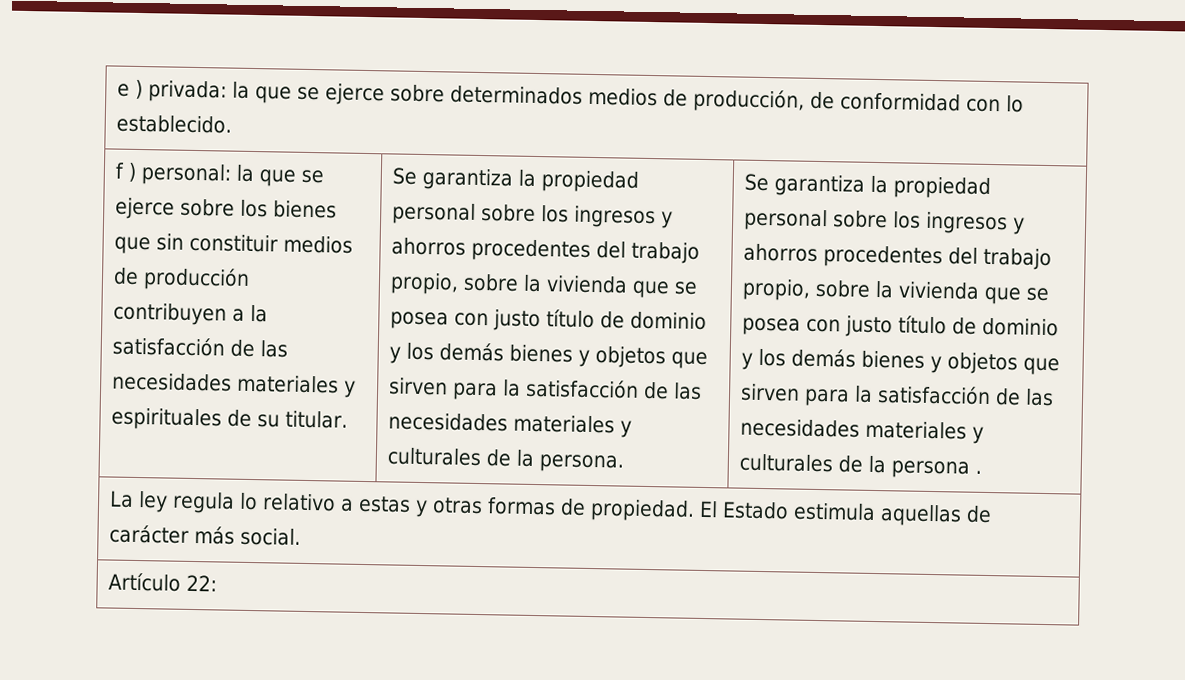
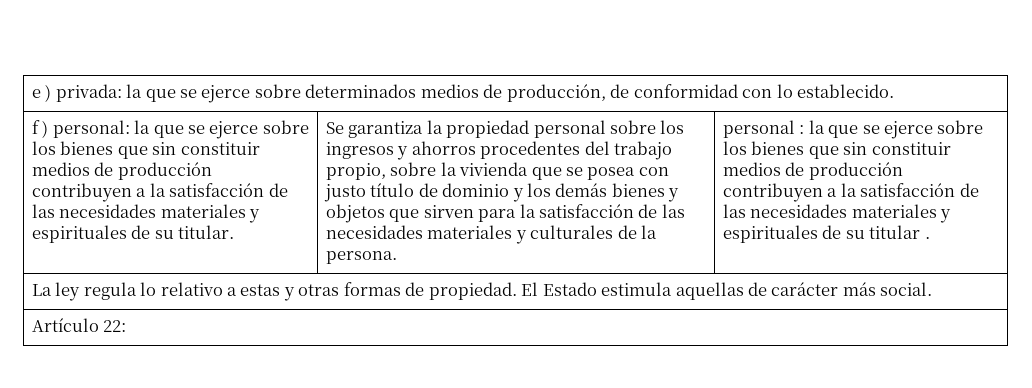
- Se garantiza la propiedad personal sobre los ingresos y ahorros procedentes del trabajo propio, sobre la vivienda que se posea con justo título de dominio y los demás bienes y objetos que sirven para la satisfacción de las necesidades materiales y culturales de la persona .
+ personal : la que se ejerce sobre los bienes que sin constituir medios de producción contribuyen a la satisfacción de las necesidades materiales y espirituales de su titular .

